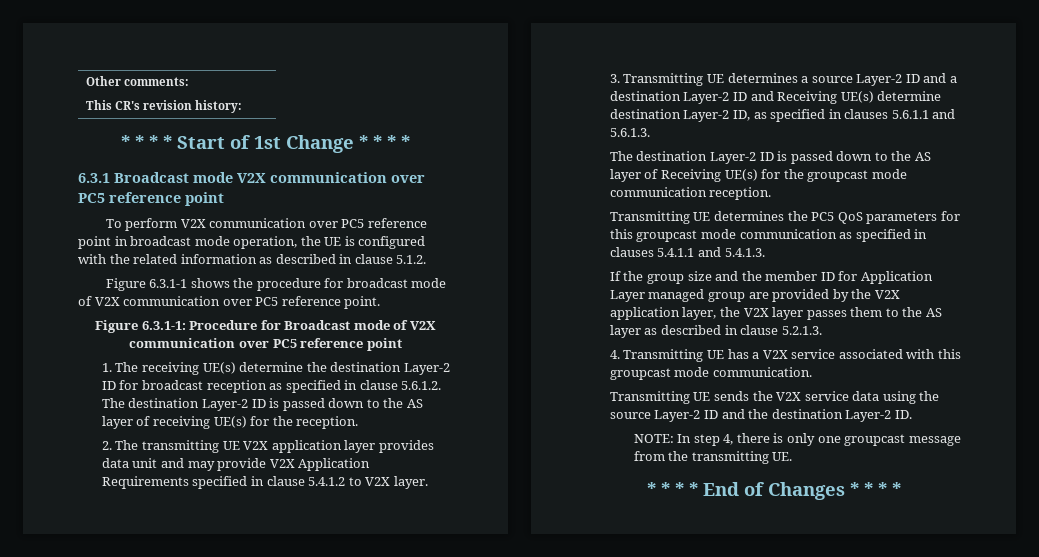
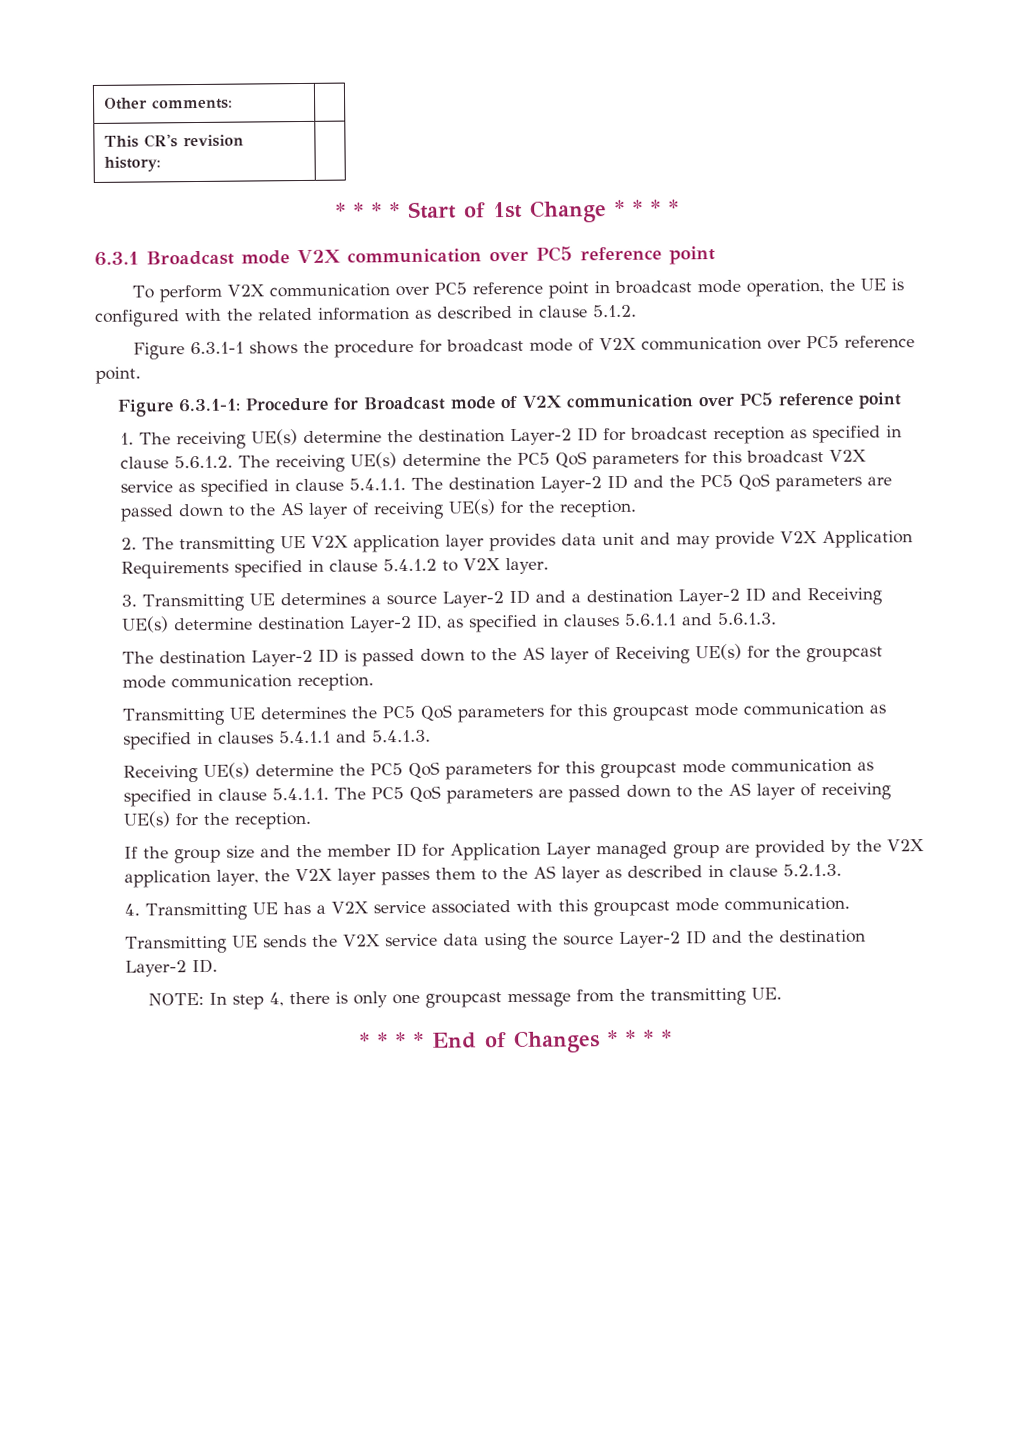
- 1. The receiving UE(s) determine the destination Layer-2 ID for broadcast reception as specified in clause 5.6.1.2. The destination Layer-2 ID is passed down to the AS layer of receiving UE(s) for the reception.
+ 1. The receiving UE(s) determine the destination Layer-2 ID for broadcast reception as specified in clause 5.6.1.2. The receiving UE(s) determine the PC5 QoS parameters for this broadcast V2X service as specified in clause 5.4.1.1. The destination Layer-2 ID and the PC5 QoS parameters are passed down to the AS layer of receiving UE(s) for the reception.
+ Receiving UE(s) determine the PC5 QoS parameters for this groupcast mode communication as specified in clause 5.4.1.1. The PC5 QoS parameters are passed down to the AS layer of receiving UE(s) for the reception.

